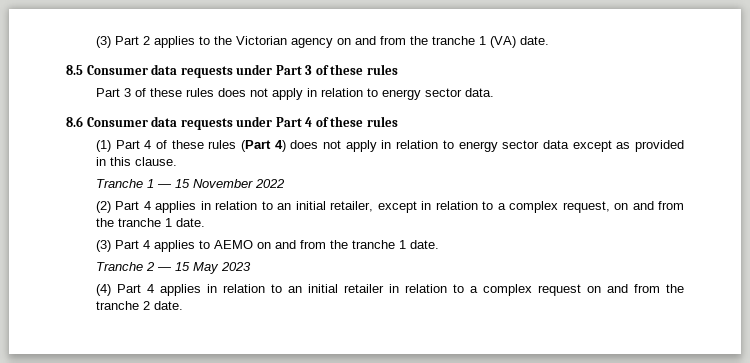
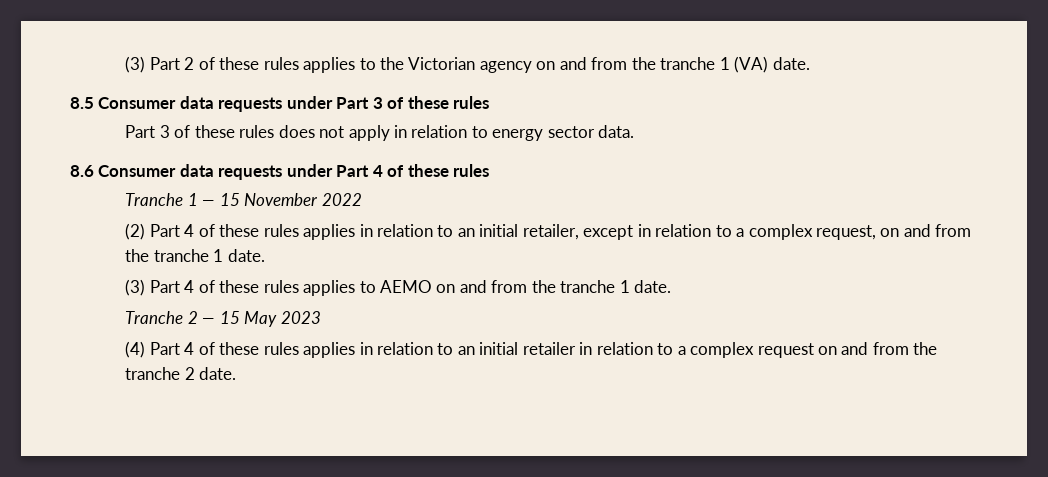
- (3) Part 2 applies to the Victorian agency on and from the tranche 1 (VA) date.
+ (3) Part 2 of these rules applies to the Victorian agency on and from the tranche 1 (VA) date.
- (1) Part 4 of these rules (Part 4) does not apply in relation to energy sector data except as provided in this clause.
- (2) Part 4 applies in relation to an initial retailer, except in relation to a complex request, on and from the tranche 1 date.
+ (2) Part 4 of these rules applies in relation to an initial retailer, except in relation to a complex request, on and from the tranche 1 date.
- (3) Part 4 applies to AEMO on and from the tranche 1 date.
+ (3) Part 4 of these rules applies to AEMO on and from the tranche 1 date.
- (4) Part 4 applies in relation to an initial retailer in relation to a complex request on and from the tranche 2 date.
+ (4) Part 4 of these rules applies in relation to an initial retailer in relation to a complex request on and from the tranche 2 date.

